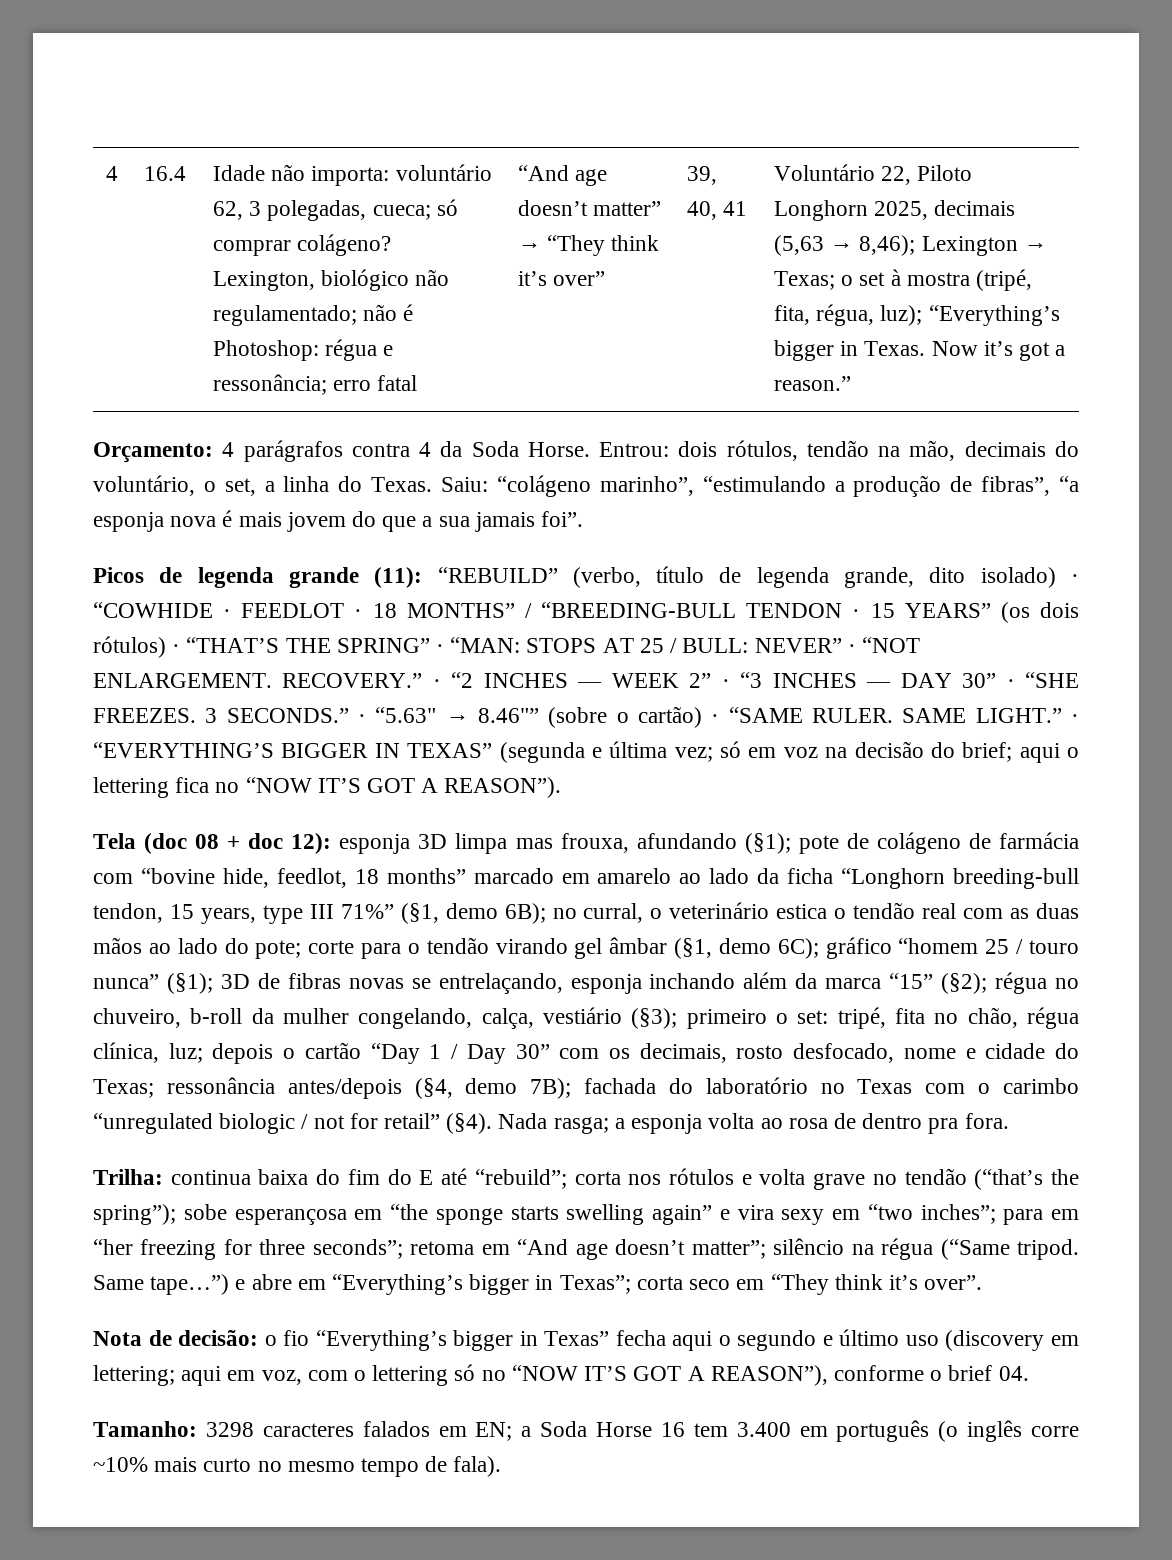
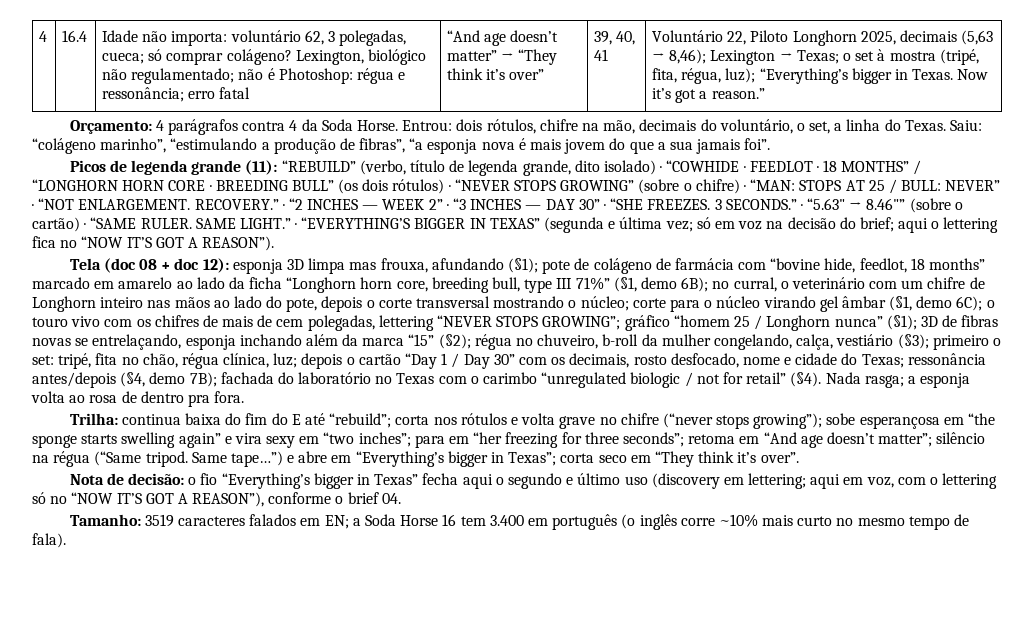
- Entrou: dois rótulos, tendão na mão, decimais do voluntário, o set, a linha do Texas.
+ Entrou: dois rótulos, chifre na mão, decimais do voluntário, o set, a linha do Texas.
- Picos de legenda grande (11): “REBUILD” (verbo, título de legenda grande, dito isolado) · “COWHIDE · FEEDLOT · 18 MONTHS” / “BREEDING-BULL TENDON · 15 YEARS” (os dois rótulos) · “THAT’S THE SPRING” · “MAN: STOPS AT 25 / BULL: NEVER” · “NOT ENLARGEMENT.
+ Picos de legenda grande (11): “REBUILD” (verbo, título de legenda grande, dito isolado) · “COWHIDE · FEEDLOT · 18 MONTHS” / “LONGHORN HORN CORE · BREEDING BULL” (os dois rótulos) · “NEVER STOPS GROWING” (sobre o chifre) · “MAN: STOPS AT 25 / BULL: NEVER” · “NOT ENLARGEMENT.
- pote de colágeno de farmácia com “bovine hide, feedlot, 18 months” marcado em amarelo ao lado da ficha “Longhorn breeding-bull tendon, 15 years, type III 71%” (§1, demo 6B);
+ pote de colágeno de farmácia com “bovine hide, feedlot, 18 months” marcado em amarelo ao lado da ficha “Longhorn horn core, breeding bull, type III 71%” (§1, demo 6B);
- no curral, o veterinário estica o tendão real com as duas mãos ao lado do pote;
+ no curral, o veterinário com um chifre de Longhorn inteiro nas mãos ao lado do pote, depois o corte transversal mostrando o núcleo;
- corte para o tendão virando gel âmbar (§1, demo 6C);
+ corte para o núcleo virando gel âmbar (§1, demo 6C);
+ o touro vivo com os chifres de mais de cem polegadas, lettering “NEVER STOPS GROWING”;
- gráfico “homem 25 / touro nunca” (§1);
+ gráfico “homem 25 / Longhorn nunca” (§1);
- Trilha: continua baixa do fim do E até “rebuild”; corta nos rótulos e volta grave no tendão (“that’s the spring”); sobe esperançosa em “the sponge starts swelling again” e vira sexy em “two inches”; para em “her freezing for three seconds”; retoma em “And age doesn’t matter”; silêncio na régua (“Same tripod.
+ Trilha: continua baixa do fim do E até “rebuild”; corta nos rótulos e volta grave no chifre (“never stops growing”); sobe esperançosa em “the sponge starts swelling again” e vira sexy em “two inches”; para em “her freezing for three seconds”; retoma em “And age doesn’t matter”; silêncio na régua (“Same tripod.
- Tamanho: 3298 caracteres falados em EN; a Soda Horse 16 tem 3.400 em português (o inglês corre ~10% mais curto no mesmo tempo de fala).
+ Tamanho: 3519 caracteres falados em EN; a Soda Horse 16 tem 3.400 em português (o inglês corre ~10% mais curto no mesmo tempo de fala).

